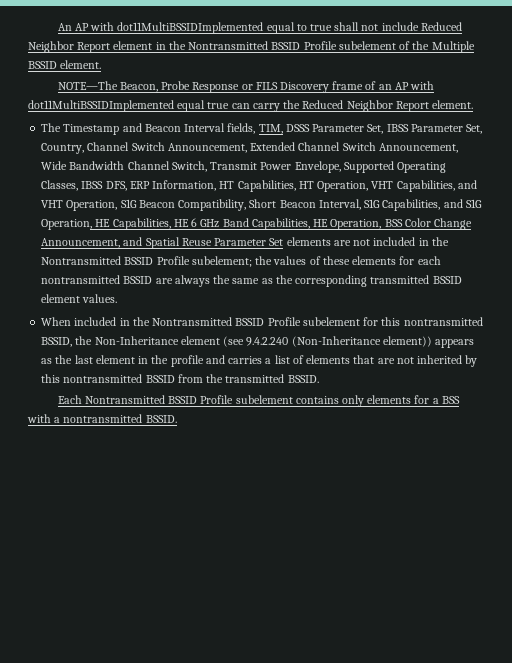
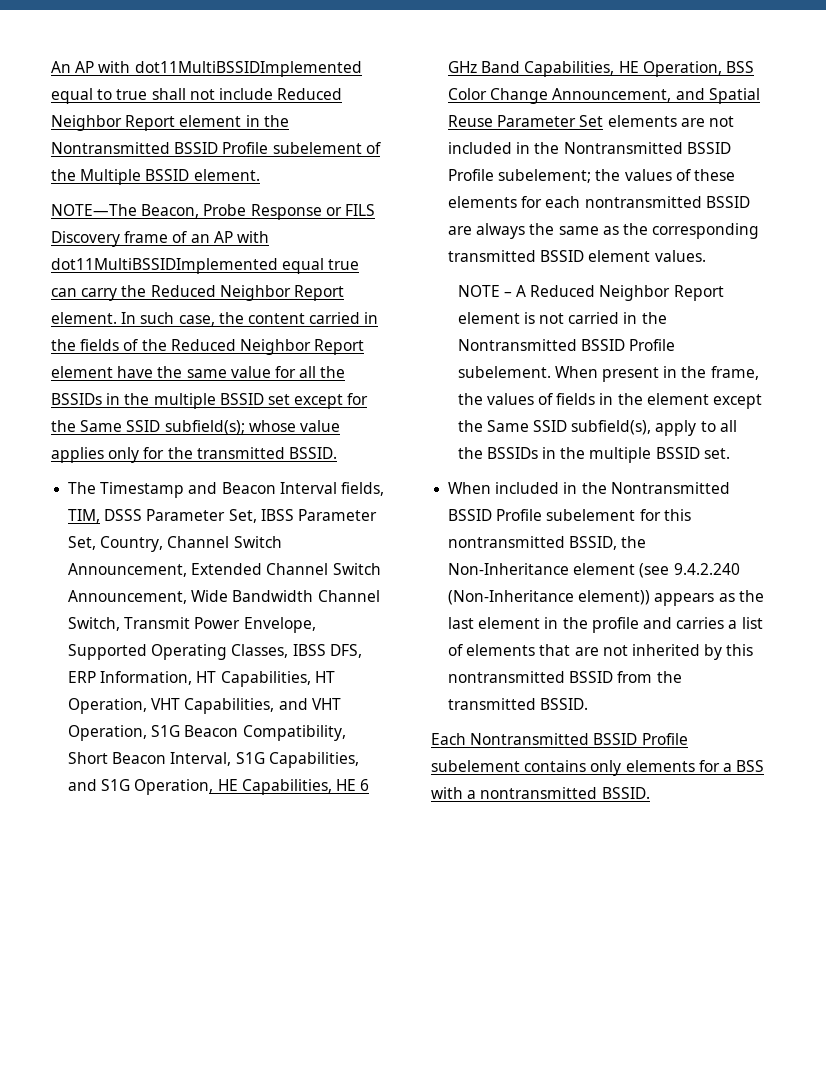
+ In such case, the content carried in the fields of the Reduced Neighbor Report element have the same value for all the BSSIDs in the multiple BSSID set except for the Same SSID subfield(s); whose value applies only for the transmitted BSSID.
+ NOTE – A Reduced Neighbor Report element is not carried in the Nontransmitted BSSID Profile subelement. When present in the frame, the values of fields in the element except the Same SSID subfield(s), apply to all the BSSIDs in the multiple BSSID set.

